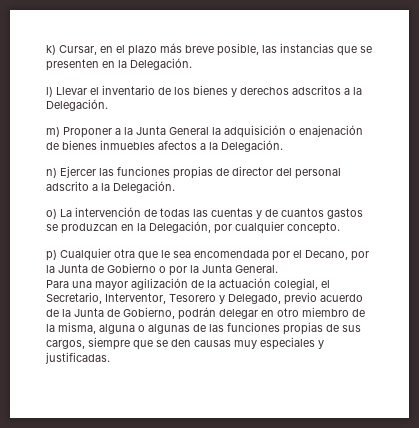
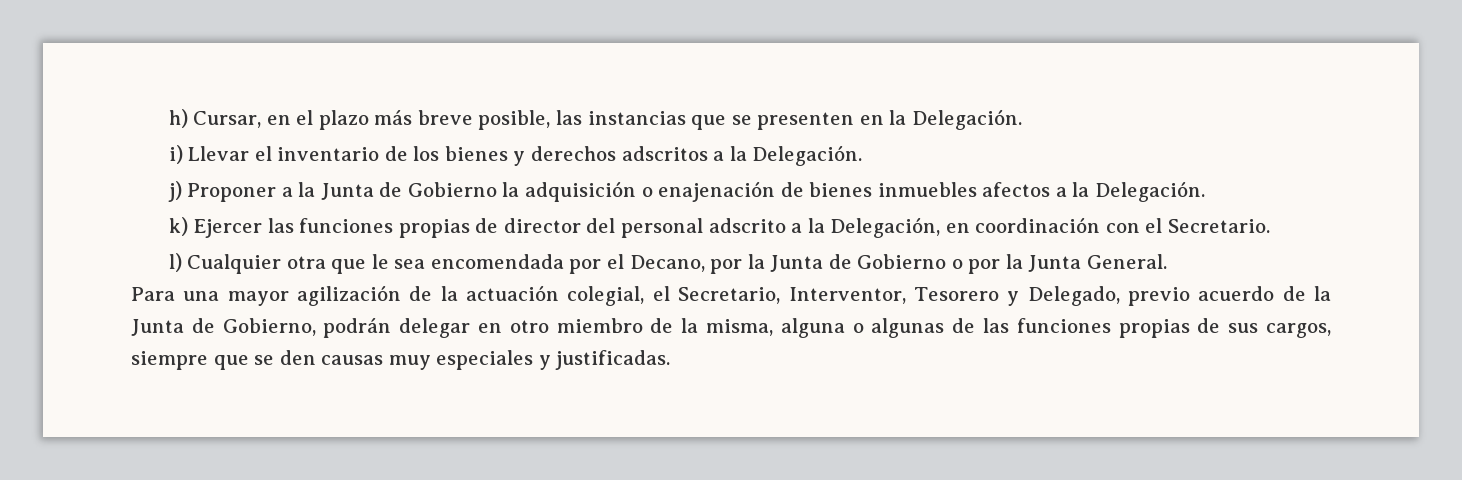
- k) Cursar, en el plazo más breve posible, las instancias que se presenten en la Delegación.
+ h) Cursar, en el plazo más breve posible, las instancias que se presenten en la Delegación.
- l) Llevar el inventario de los bienes y derechos adscritos a la Delegación.
+ i) Llevar el inventario de los bienes y derechos adscritos a la Delegación.
- m) Proponer a la Junta General la adquisición o enajenación de bienes inmuebles afectos a la Delegación.
+ j) Proponer a la Junta de Gobierno la adquisición o enajenación de bienes inmuebles afectos a la Delegación.
- n) Ejercer las funciones propias de director del personal adscrito a la Delegación.
- o) La intervención de todas las cuentas y de cuantos gastos se produzcan en la Delegación, por cualquier concepto.
- p) Cualquier otra que le sea encomendada por el Decano, por la Junta de Gobierno o por la Junta General.
+ k) Ejercer las funciones propias de director del personal adscrito a la Delegación, en coordinación con el Secretario.
+ l) Cualquier otra que le sea encomendada por el Decano, por la Junta de Gobierno o por la Junta General.

